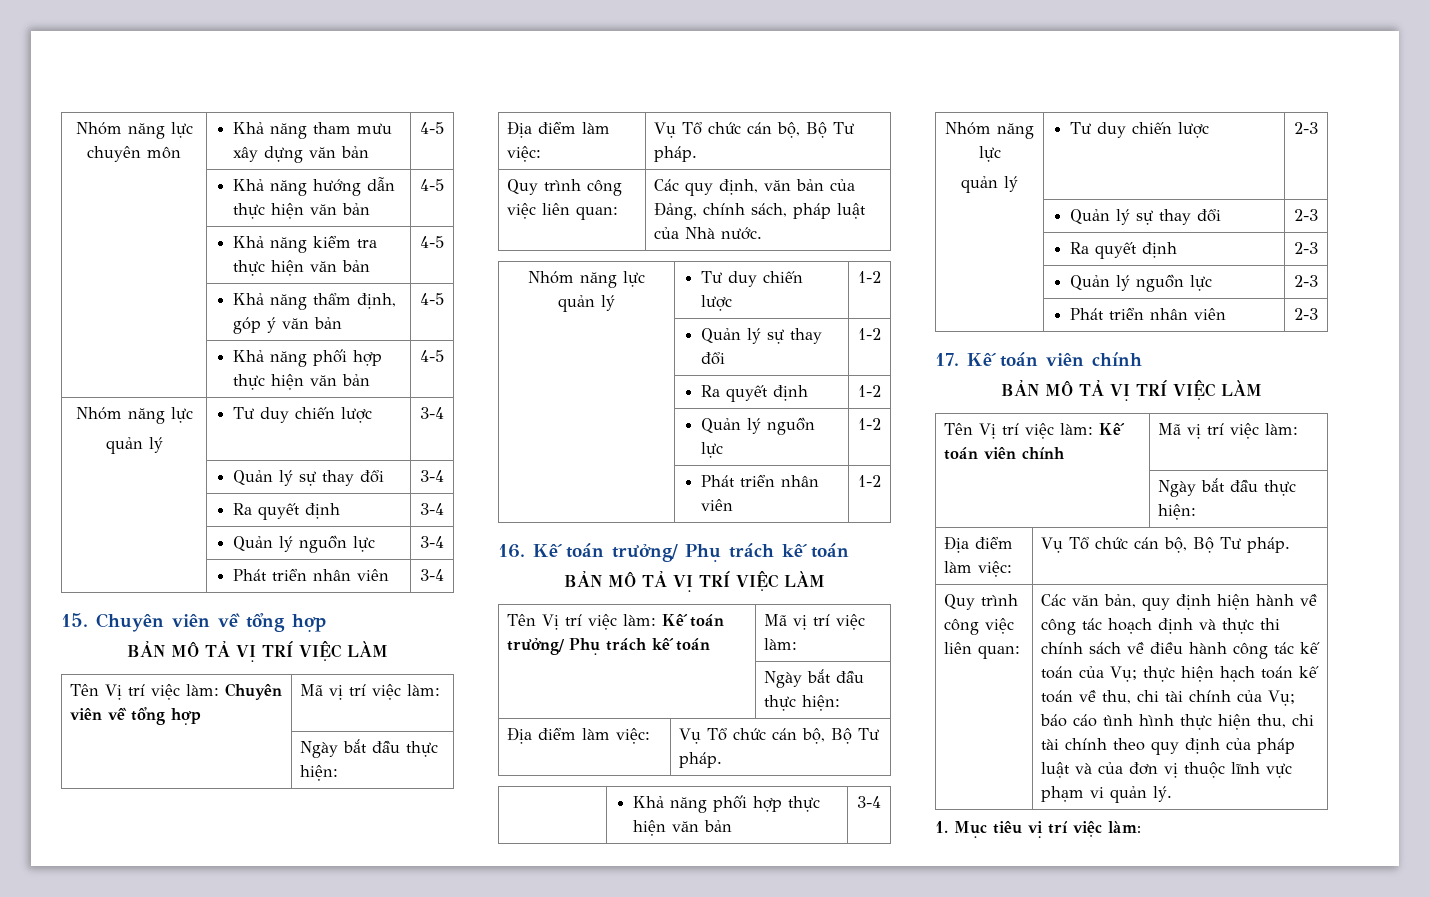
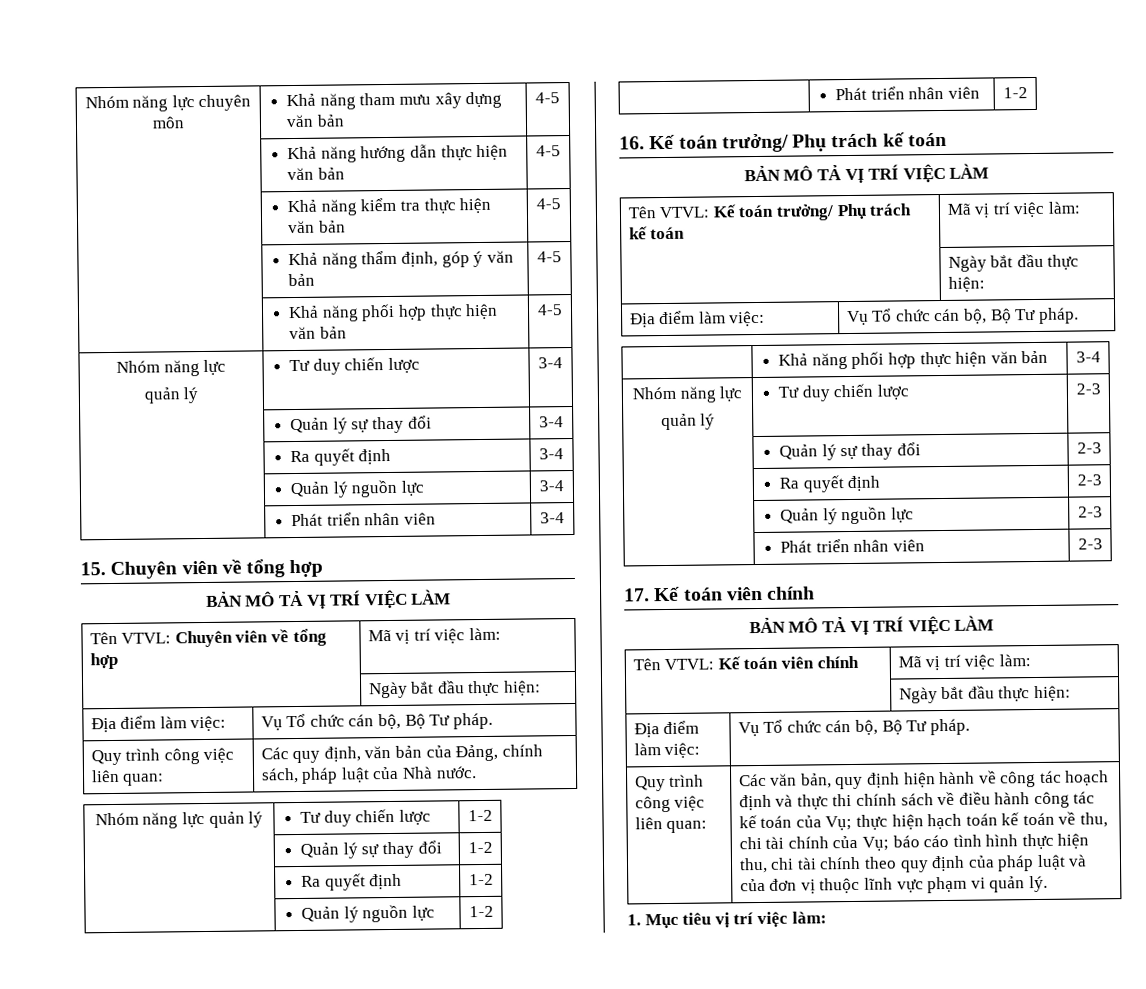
- Tên Vị trí việc làm: Chuyên viên về tổng hợp | Mã vị trí việc làm:
+ Tên VTVL: Chuyên viên về tổng hợp | Mã vị trí việc làm:
- Tên Vị trí việc làm: Kế toán trưởng/ Phụ trách kế toán | Mã vị trí việc làm:
+ Tên VTVL: Kế toán trưởng/ Phụ trách kế toán | Mã vị trí việc làm:
- Tên Vị trí việc làm: Kế toán viên chính | Mã vị trí việc làm:
+ Tên VTVL: Kế toán viên chính | Mã vị trí việc làm:

